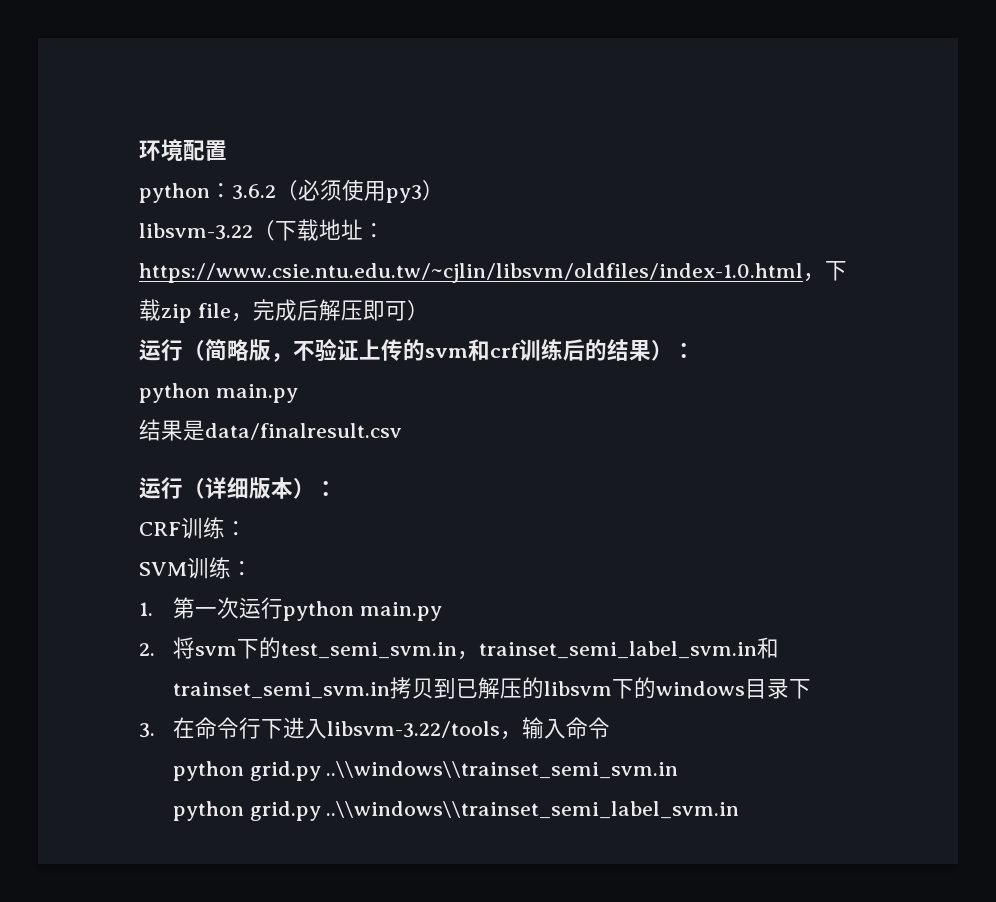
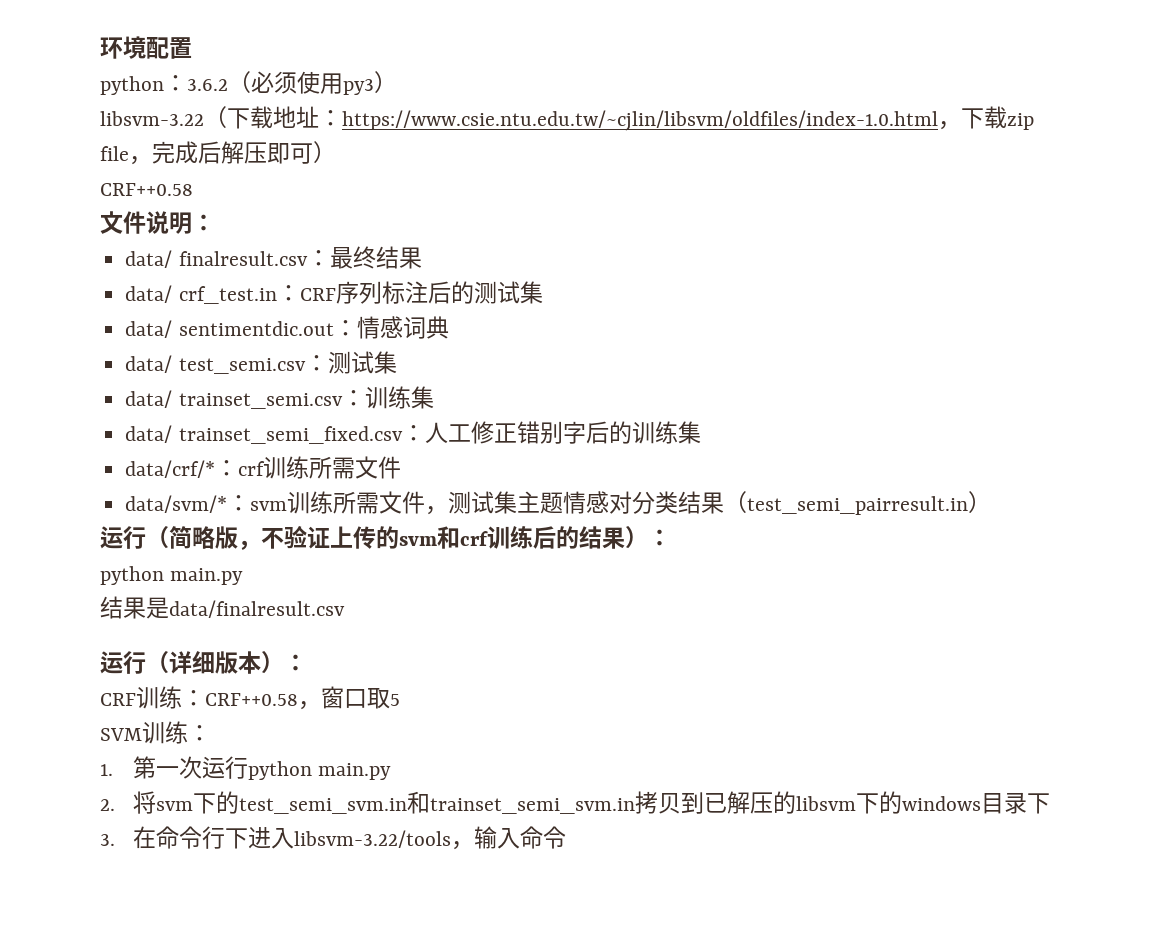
  libsvm-3.22（下载地址：https://www.csie.ntu.edu.tw/~cjlin/libsvm/oldfiles/index-1.0.html，下载zip file，完成后解压即可）
+ CRF++0.58
+ 文件说明：
+ data/ finalresult.csv：最终结果
+ data/ crf_test.in：CRF序列标注后的测试集
+ data/ sentimentdic.out：情感词典
+ data/ test_semi.csv：测试集
+ data/ trainset_semi.csv：训练集
+ data/ trainset_semi_fixed.csv：人工修正错别字后的训练集
+ data/crf/*：crf训练所需文件
+ data/svm/*：svm训练所需文件，测试集主题情感对分类结果（test_semi_pairresult.in）
- CRF训练：
+ CRF训练：CRF++0.58，窗口取5
- 2.将svm下的test_semi_svm.in，trainset_semi_label_svm.in和trainset_semi_svm.in拷贝到已解压的libsvm下的windows目录下
+ 2.将svm下的test_semi_svm.in和trainset_semi_svm.in拷贝到已解压的libsvm下的windows目录下
- python grid.py ..\\windows\\trainset_semi_svm.in
- python grid.py ..\\windows\\trainset_semi_label_svm.in

